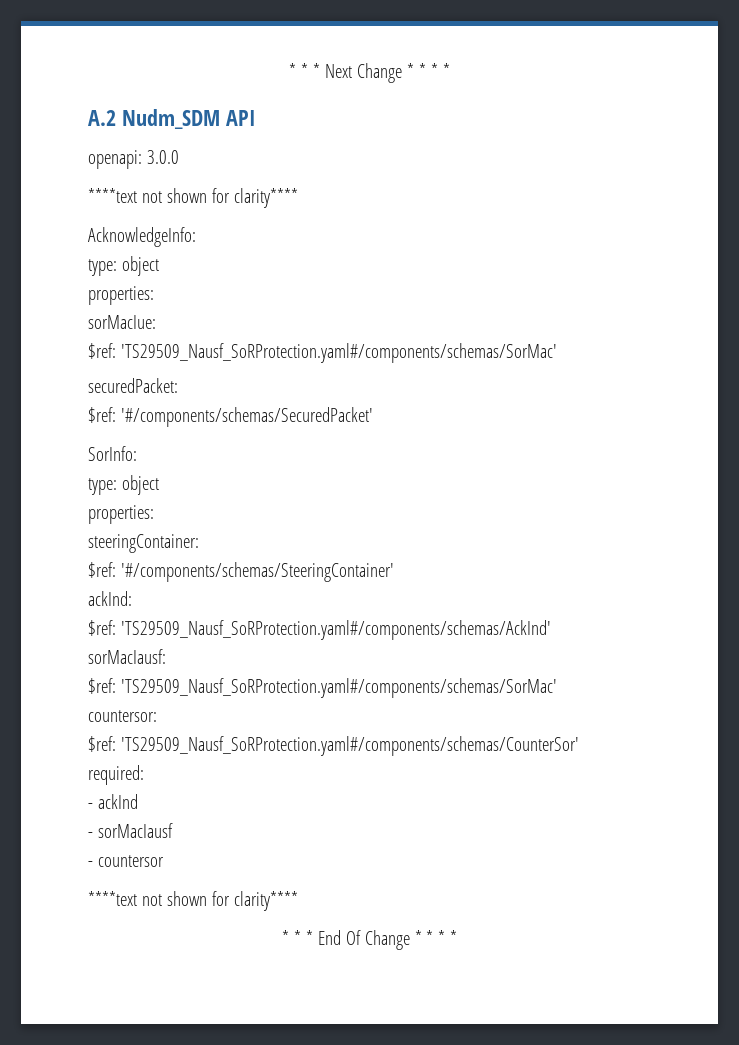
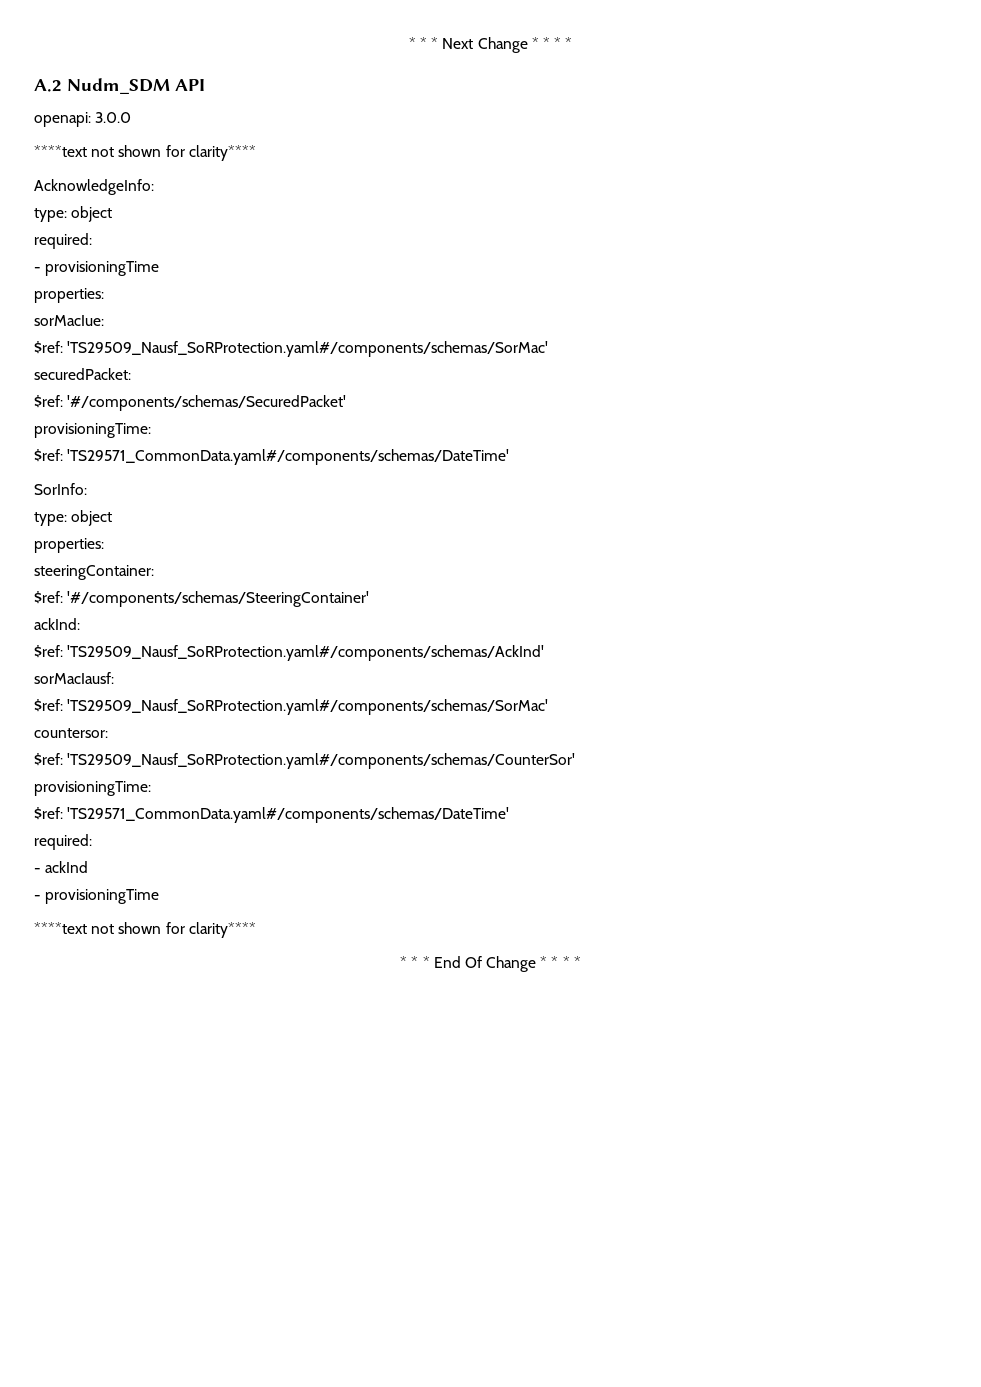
  AcknowledgeInfo:
  type: object
+ required:
+ - provisioningTime
  $ref: '#/components/schemas/SecuredPacket'
+ provisioningTime:
+ $ref: 'TS29571_CommonData.yaml#/components/schemas/DateTime'
  $ref: 'TS29509_Nausf_SoRProtection.yaml#/components/schemas/CounterSor'
+ provisioningTime:
+ $ref: 'TS29571_CommonData.yaml#/components/schemas/DateTime'
  - ackInd
- - sorMacIausf
- - countersor
+ - provisioningTime

